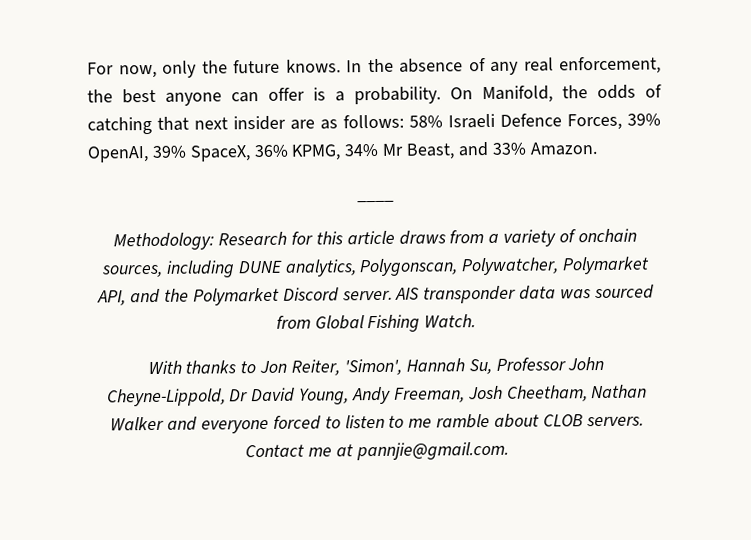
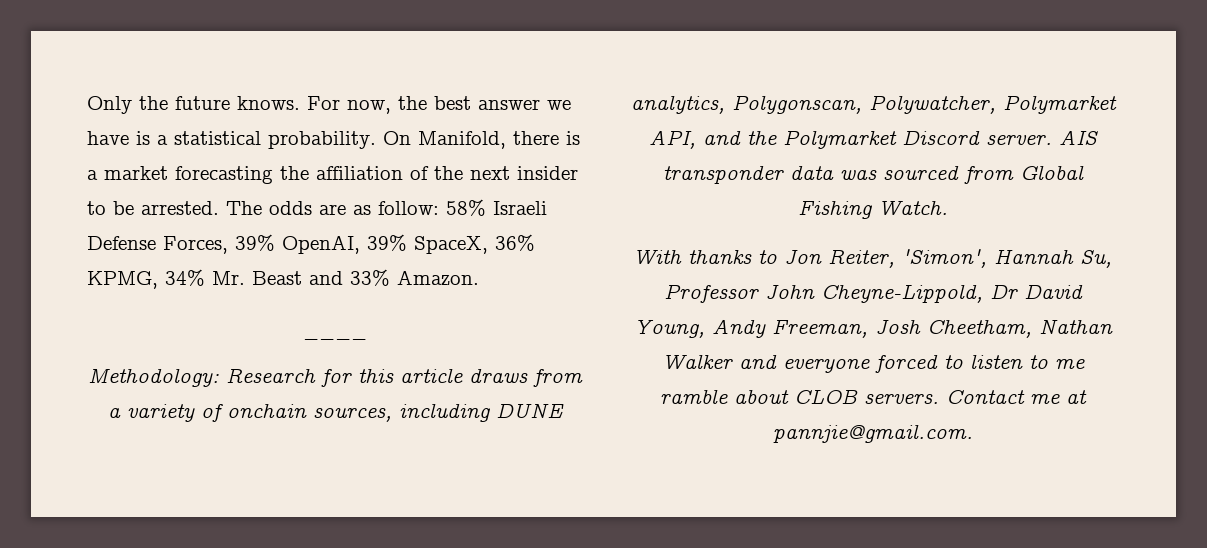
- For now, only the future knows. In the absence of any real enforcement, the best anyone can offer is a probability.
+ Only the future knows. For now, the best answer we have is a statistical probability.
- On Manifold, the odds of catching that next insider are as follows: 58% Israeli Defence Forces, 39% OpenAI, 39% SpaceX, 36% KPMG, 34% Mr Beast, and 33% Amazon.
+ On Manifold, there is a market forecasting the affiliation of the next insider to be arrested. The odds are as follow: 58% Israeli Defense Forces, 39% OpenAI, 39% SpaceX, 36% KPMG, 34% Mr. Beast and 33% Amazon.

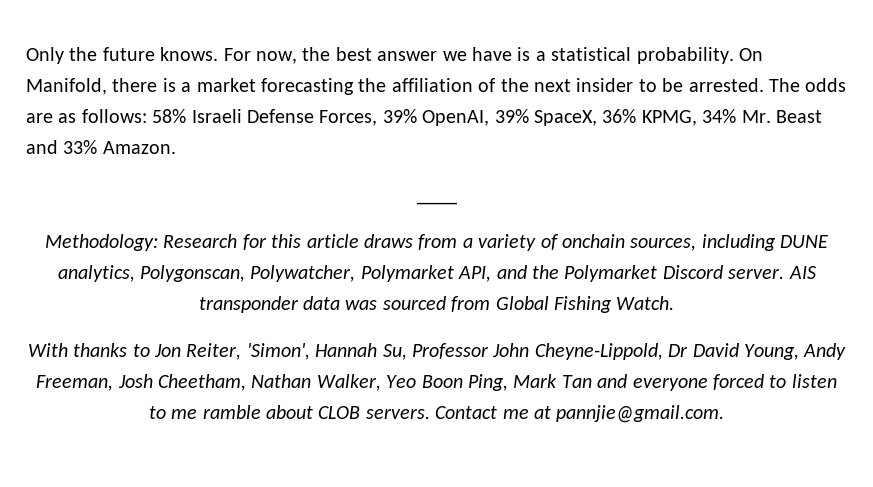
- The odds are as follow: 58% Israeli Defense Forces, 39% OpenAI, 39% SpaceX, 36% KPMG, 34% Mr. Beast and 33% Amazon.
+ The odds are as follows: 58% Israeli Defense Forces, 39% OpenAI, 39% SpaceX, 36% KPMG, 34% Mr. Beast and 33% Amazon.
- With thanks to Jon Reiter, 'Simon', Hannah Su, Professor John Cheyne-Lippold, Dr David Young, Andy Freeman, Josh Cheetham, Nathan Walker and everyone forced to listen to me ramble about CLOB servers.
+ With thanks to Jon Reiter, 'Simon', Hannah Su, Professor John Cheyne-Lippold, Dr David Young, Andy Freeman, Josh Cheetham, Nathan Walker, Yeo Boon Ping, Mark Tan and everyone forced to listen to me ramble about CLOB servers.

